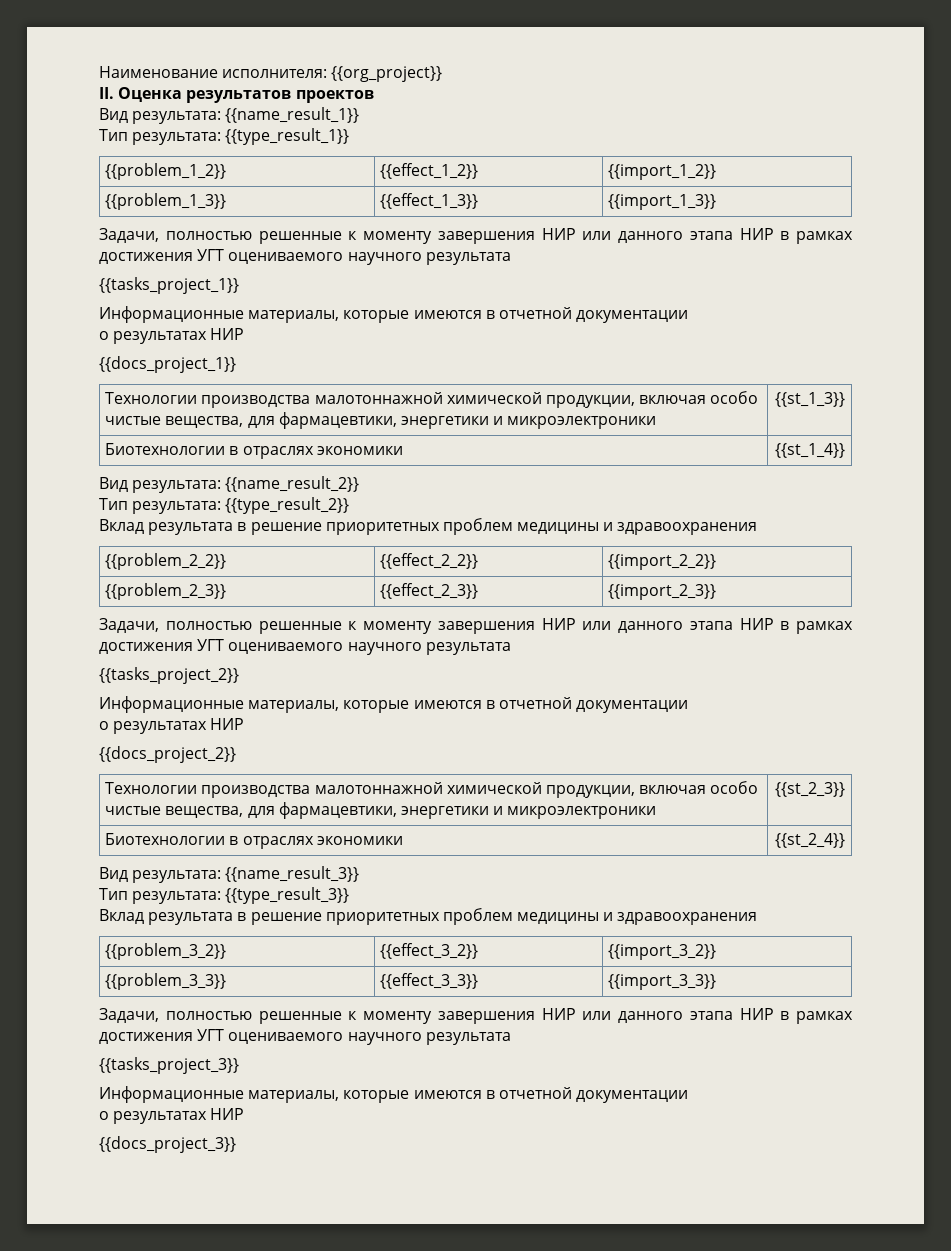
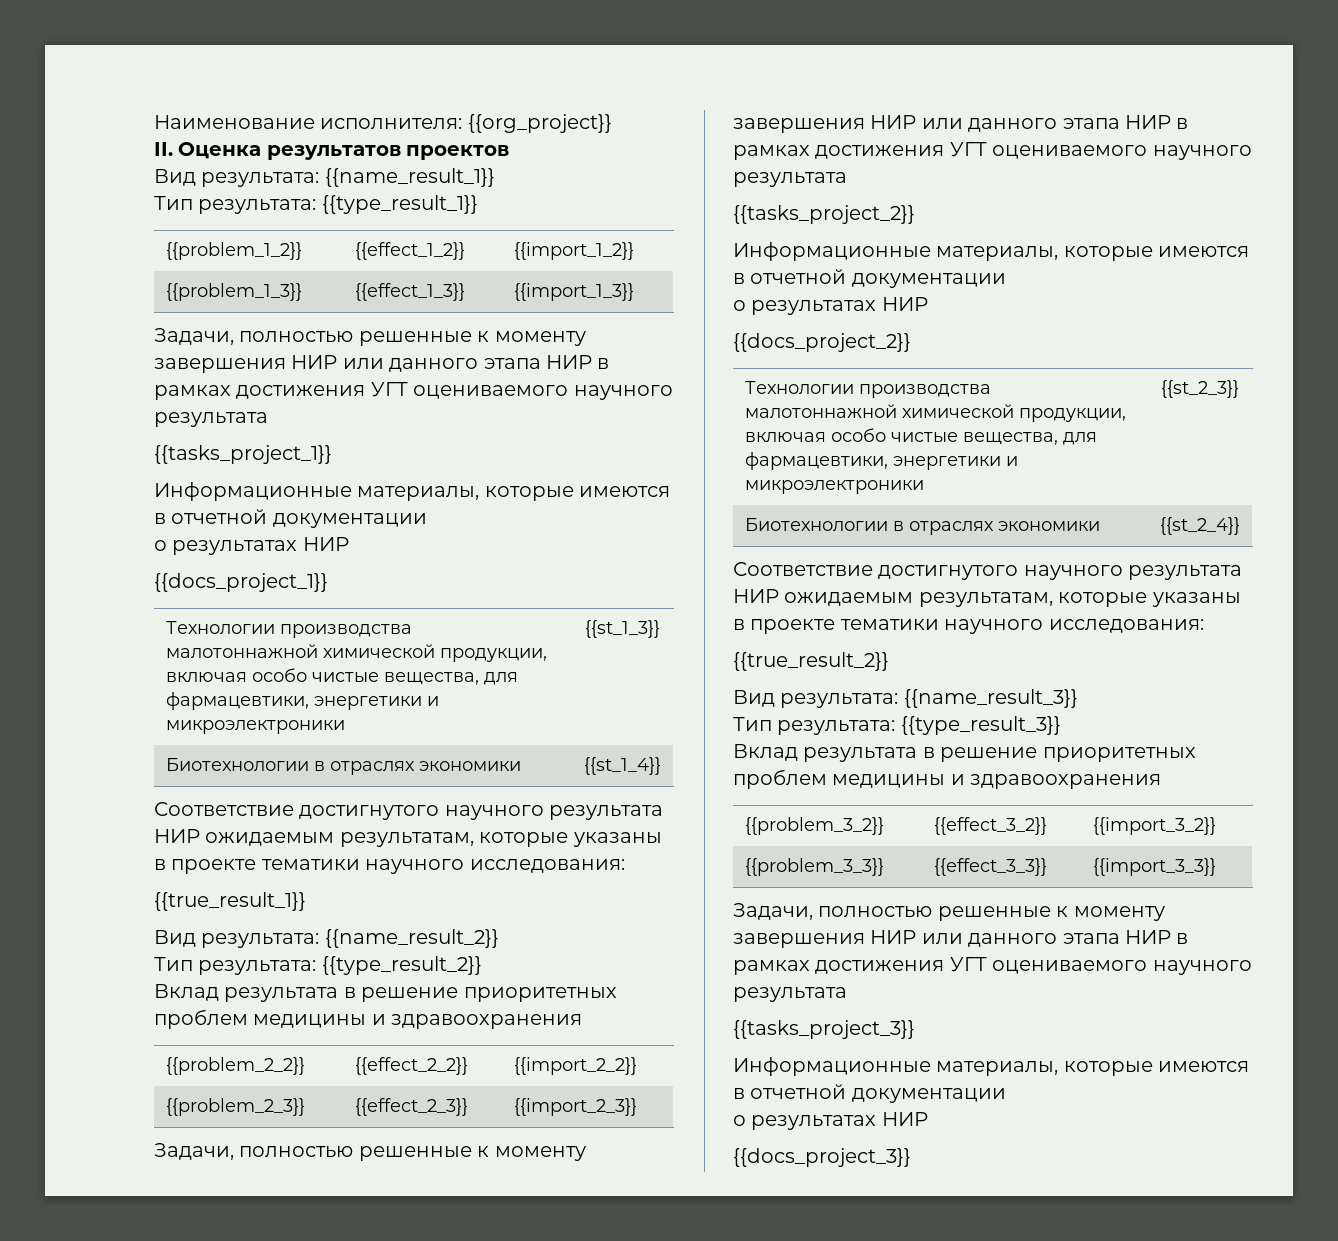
  Биотехнологии в отраслях экономики | {{st_1_4}}
+ Соответствие достигнутого научного результата НИР ожидаемым результатам, которые указаны в проекте тематики научного исследования:
+ {{true_result_1}}
  Биотехнологии в отраслях экономики | {{st_2_4}}
+ Соответствие достигнутого научного результата НИР ожидаемым результатам, которые указаны в проекте тематики научного исследования:
+ {{true_result_2}}

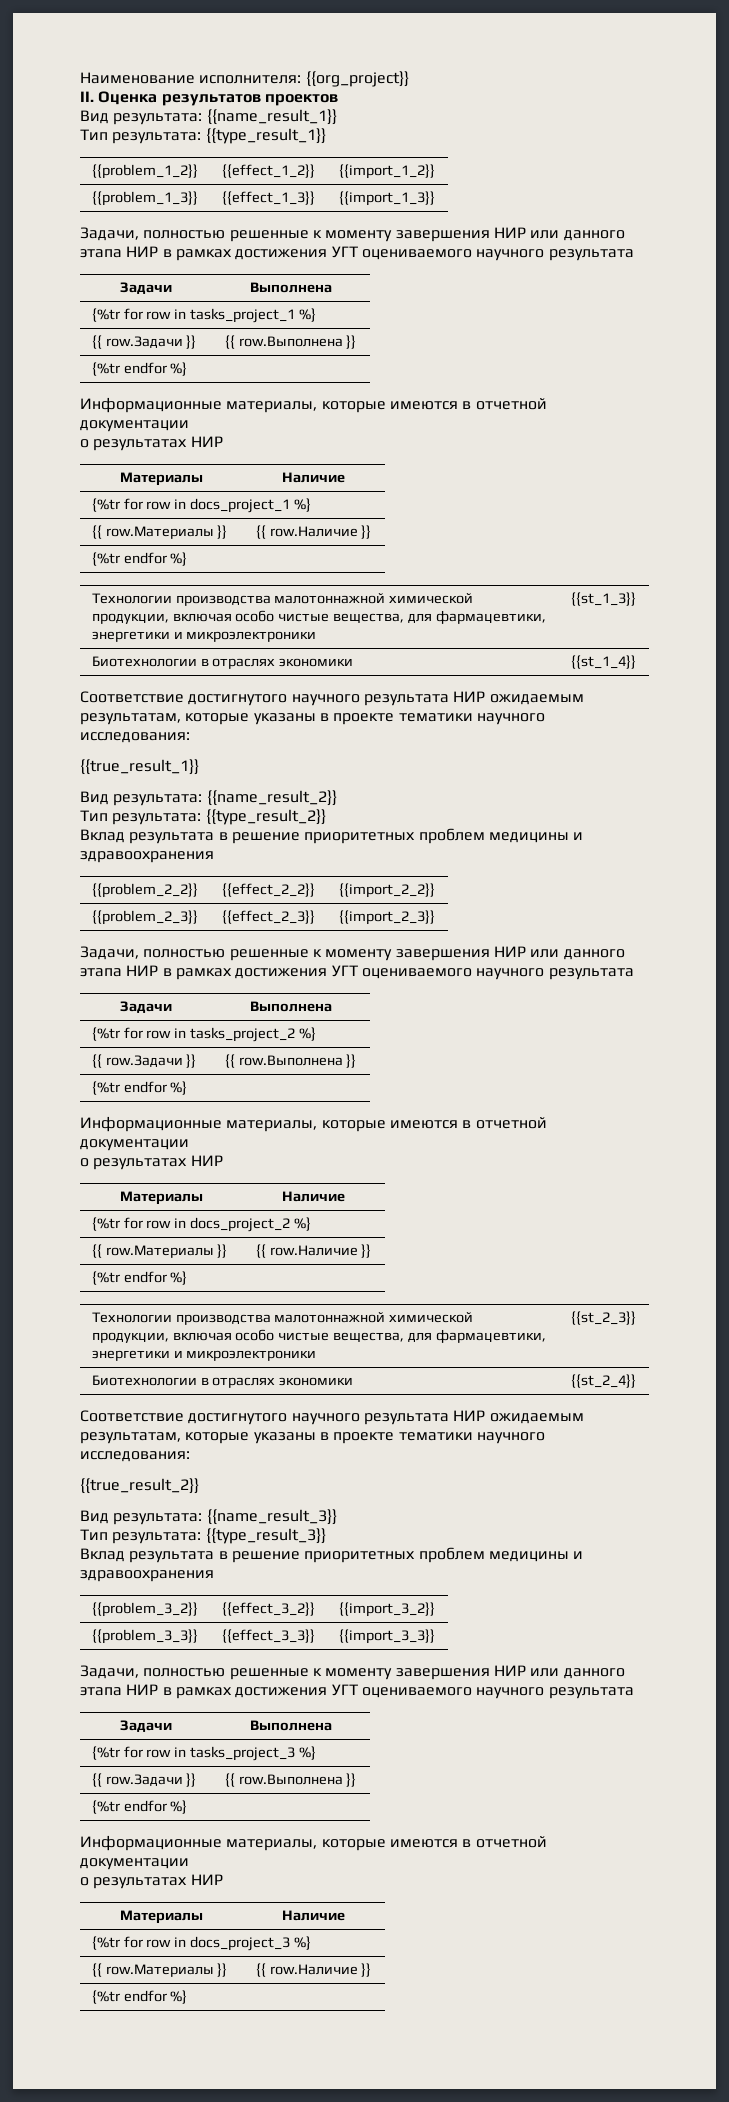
  {{problem_1_3}} | {{effect_1_3}} | {{import_1_3}}
  Задачи, полностью решенные к моменту завершения НИР или данного этапа НИР в рамках достижения УГТ оцениваемого научного результата
- {{tasks_project_1}}
+ Задачи | Выполнена
+ {%tr for row in tasks_project_1 %}
+ {{ row.Задачи }} | {{ row.Выполнена }}
+ {%tr endfor %}
  Информационные материалы, которые имеются в отчетной документации
  о результатах НИР
- {{docs_project_1}}
+ Материалы | Наличие
+ {%tr for row in docs_project_1 %}
+ {{ row.Материалы }} | {{ row.Наличие }}
+ {%tr endfor %}
  {{problem_2_3}} | {{effect_2_3}} | {{import_2_3}}
  Задачи, полностью решенные к моменту завершения НИР или данного этапа НИР в рамках достижения УГТ оцениваемого научного результата
- {{tasks_project_2}}
+ Задачи | Выполнена
+ {%tr for row in tasks_project_2 %}
+ {{ row.Задачи }} | {{ row.Выполнена }}
+ {%tr endfor %}
  Информационные материалы, которые имеются в отчетной документации
  о результатах НИР
- {{docs_project_2}}
+ Материалы | Наличие
+ {%tr for row in docs_project_2 %}
+ {{ row.Материалы }} | {{ row.Наличие }}
+ {%tr endfor %}
  {{problem_3_3}} | {{effect_3_3}} | {{import_3_3}}
  Задачи, полностью решенные к моменту завершения НИР или данного этапа НИР в рамках достижения УГТ оцениваемого научного результата
- {{tasks_project_3}}
+ Задачи | Выполнена
+ {%tr for row in tasks_project_3 %}
+ {{ row.Задачи }} | {{ row.Выполнена }}
+ {%tr endfor %}
  Информационные материалы, которые имеются в отчетной документации
  о результатах НИР
- {{docs_project_3}}
+ Материалы | Наличие
+ {%tr for row in docs_project_3 %}
+ {{ row.Материалы }} | {{ row.Наличие }}
+ {%tr endfor %}

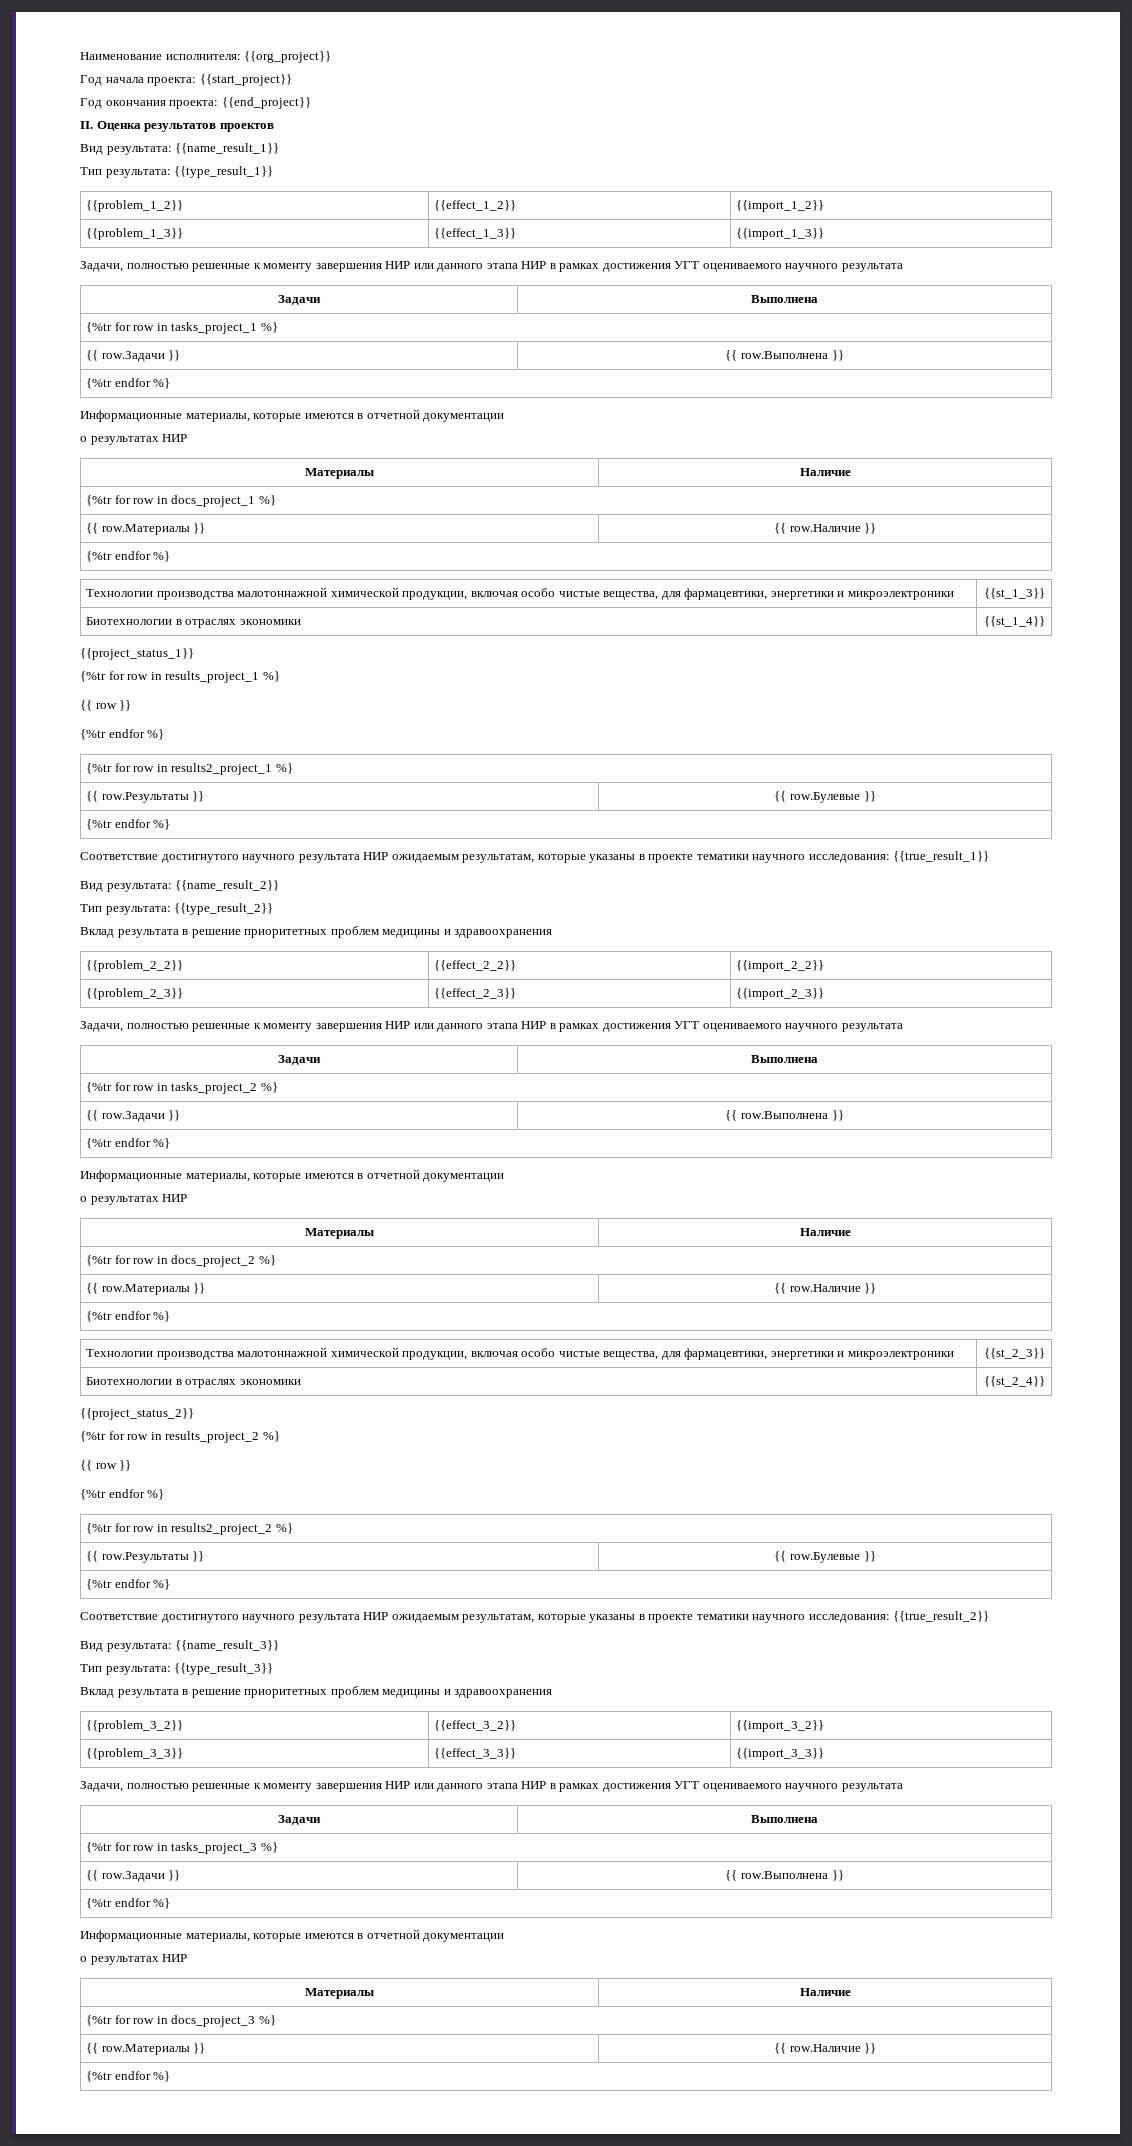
+ Год начала проекта: {{start_project}}
+ Год окончания проекта: {{end_project}}
  Биотехнологии в отраслях экономики | {{st_1_4}}
- Соответствие достигнутого научного результата НИР ожидаемым результатам, которые указаны в проекте тематики научного исследования:
- {{true_result_1}}
+ {{project_status_1}}
+ {%tr for row in results_project_1 %}
+ {{ row }}
+ {%tr endfor %}
+ {%tr for row in results2_project_1 %}
+ {{ row.Результаты }} | {{ row.Булевые }}
+ {%tr endfor %}
+ Соответствие достигнутого научного результата НИР ожидаемым результатам, которые указаны в проекте тематики научного исследования: {{true_result_1}}
  Биотехнологии в отраслях экономики | {{st_2_4}}
- Соответствие достигнутого научного результата НИР ожидаемым результатам, которые указаны в проекте тематики научного исследования:
- {{true_result_2}}
+ {{project_status_2}}
+ {%tr for row in results_project_2 %}
+ {{ row }}
+ {%tr endfor %}
+ {%tr for row in results2_project_2 %}
+ {{ row.Результаты }} | {{ row.Булевые }}
+ {%tr endfor %}
+ Соответствие достигнутого научного результата НИР ожидаемым результатам, которые указаны в проекте тематики научного исследования: {{true_result_2}}

